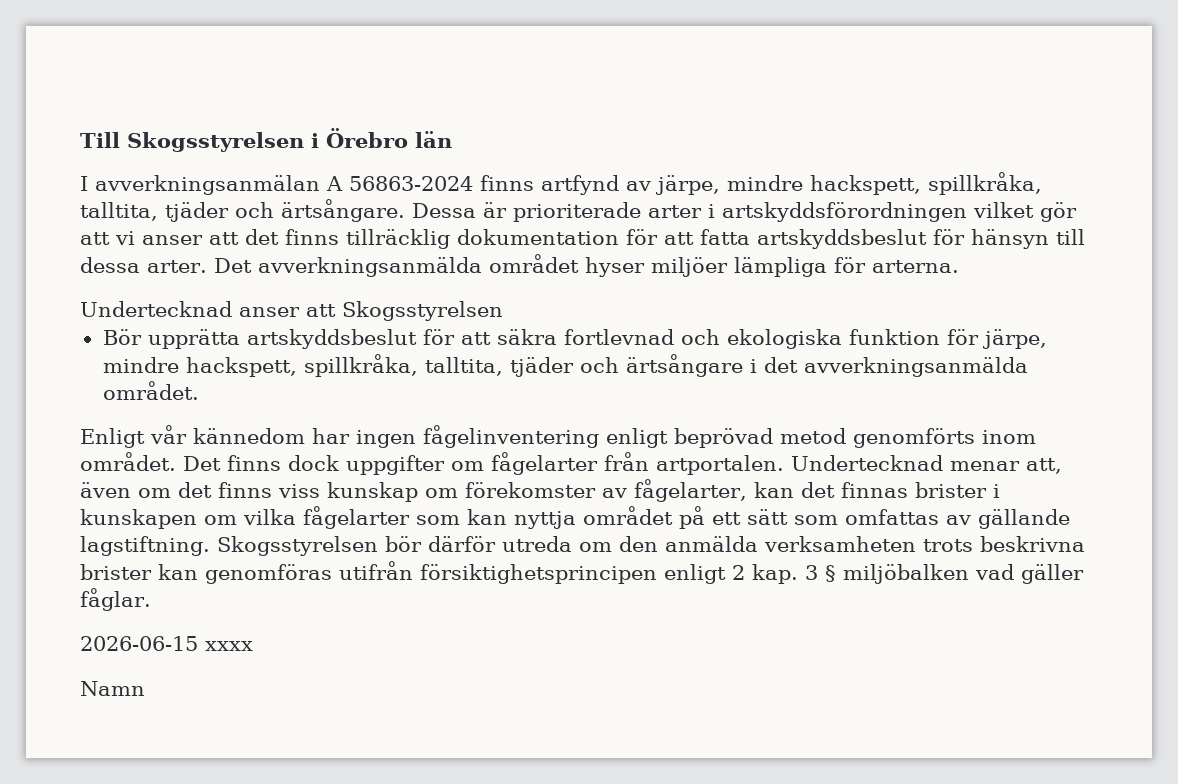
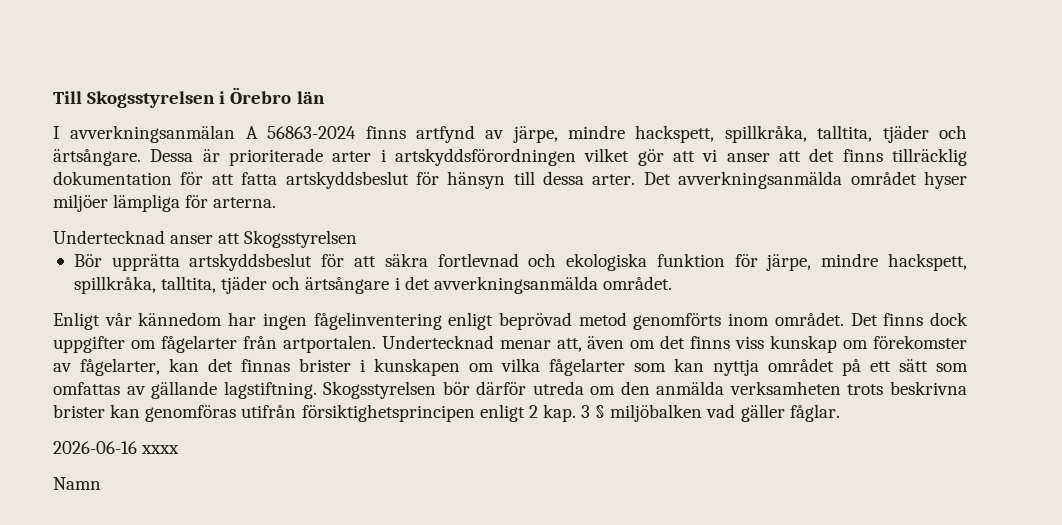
- 2026-06-15 xxxx
+ 2026-06-16 xxxx

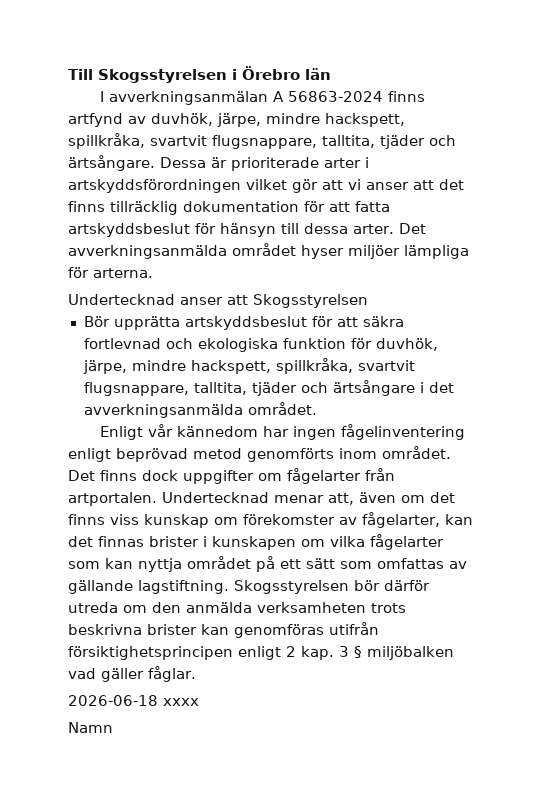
- I avverkningsanmälan A 56863-2024 finns artfynd av järpe, mindre hackspett, spillkråka, talltita, tjäder och ärtsångare.
+ I avverkningsanmälan A 56863-2024 finns artfynd av duvhök, järpe, mindre hackspett, spillkråka, svartvit flugsnappare, talltita, tjäder och ärtsångare.
- Bör upprätta artskyddsbeslut för att säkra fortlevnad och ekologiska funktion för järpe, mindre hackspett, spillkråka, talltita, tjäder och ärtsångare i det avverkningsanmälda området.
+ Bör upprätta artskyddsbeslut för att säkra fortlevnad och ekologiska funktion för duvhök, järpe, mindre hackspett, spillkråka, svartvit flugsnappare, talltita, tjäder och ärtsångare i det avverkningsanmälda området.
- 2026-06-16 xxxx
+ 2026-06-18 xxxx

